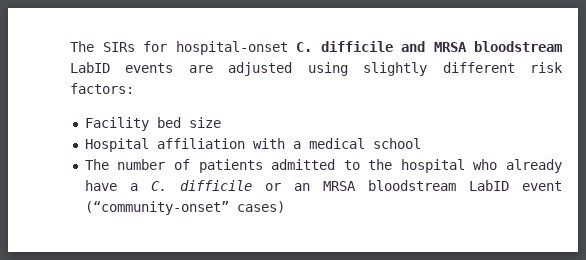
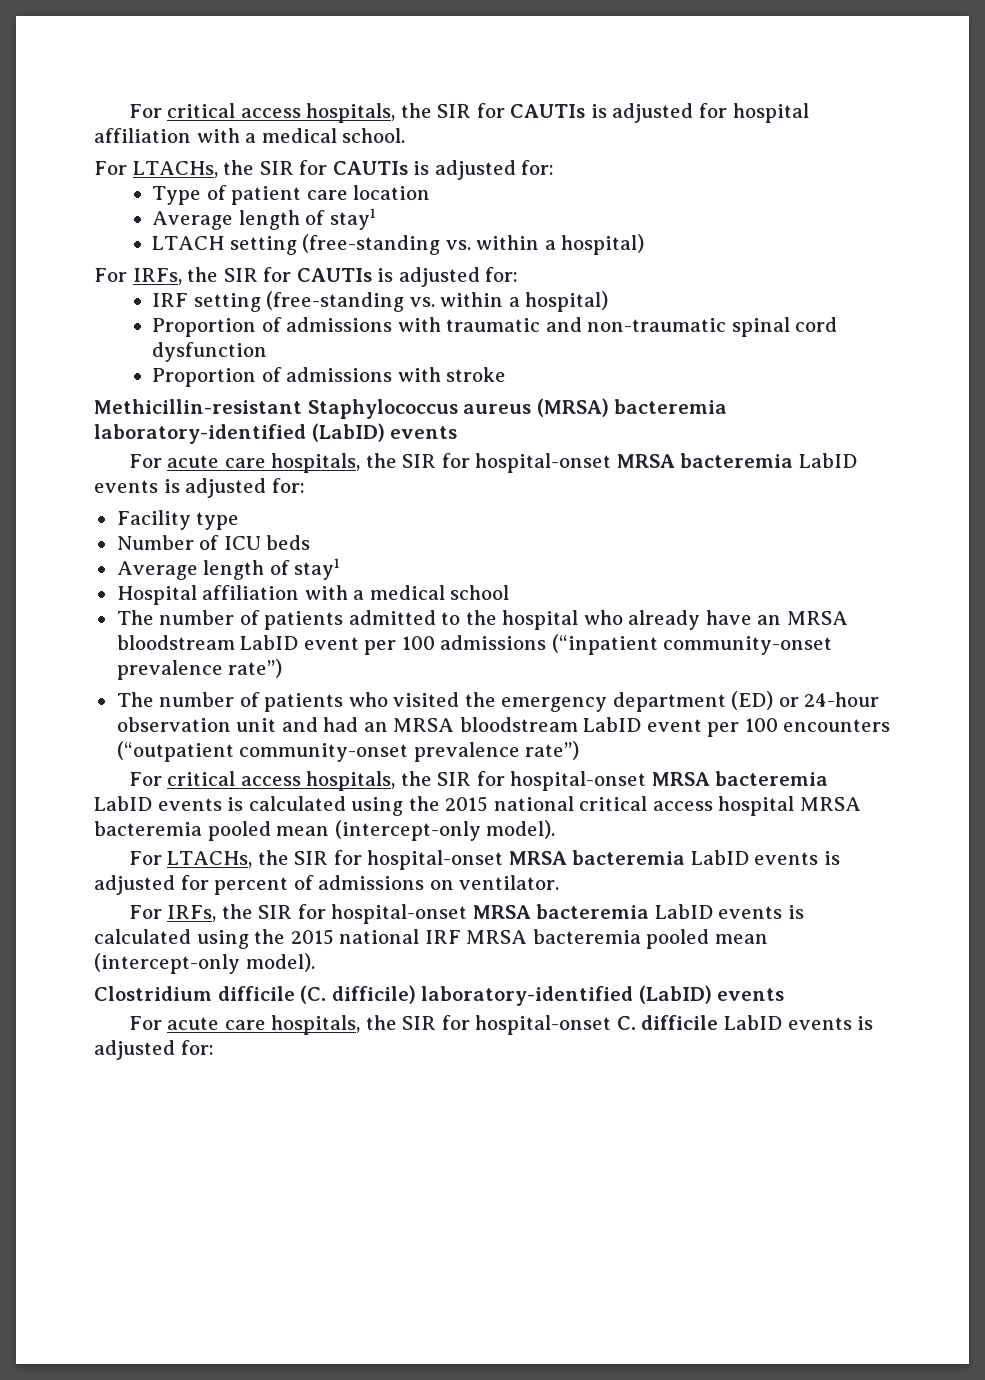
- The SIRs for hospital-onset C. difficile and MRSA bloodstream LabID events are adjusted using slightly different risk factors:
- Facility bed size
+ For critical access hospitals, the SIR for CAUTIs is adjusted for hospital affiliation with a medical school.
+ For LTACHs, the SIR for CAUTIs is adjusted for:
+ Type of patient care location
+ Average length of stay1
+ LTACH setting (free-standing vs. within a hospital)
+ For IRFs, the SIR for CAUTIs is adjusted for:
+ IRF setting (free-standing vs. within a hospital)
+ Proportion of admissions with traumatic and non-traumatic spinal cord dysfunction
+ Proportion of admissions with stroke
+ Methicillin-resistant Staphylococcus aureus (MRSA) bacteremia laboratory-identified (LabID) events
+ For acute care hospitals, the SIR for hospital-onset MRSA bacteremia LabID events is adjusted for:
+ Facility type
+ Number of ICU beds
+ Average length of stay1
- The number of patients admitted to the hospital who already have a C. difficile or an MRSA bloodstream LabID event (“community-onset” cases)
+ The number of patients admitted to the hospital who already have an MRSA bloodstream LabID event per 100 admissions (“inpatient community-onset prevalence rate”)
+ The number of patients who visited the emergency department (ED) or 24-hour observation unit and had an MRSA bloodstream LabID event per 100 encounters (“outpatient community-onset prevalence rate”)
+ For critical access hospitals, the SIR for hospital-onset MRSA bacteremia LabID events is calculated using the 2015 national critical access hospital MRSA bacteremia pooled mean (intercept-only model).
+ For LTACHs, the SIR for hospital-onset MRSA bacteremia LabID events is adjusted for percent of admissions on ventilator.
+ For IRFs, the SIR for hospital-onset MRSA bacteremia LabID events is calculated using the 2015 national IRF MRSA bacteremia pooled mean (intercept-only model).
+ Clostridium difficile (C. difficile) laboratory-identified (LabID) events
+ For acute care hospitals, the SIR for hospital-onset C. difficile LabID events is adjusted for:

